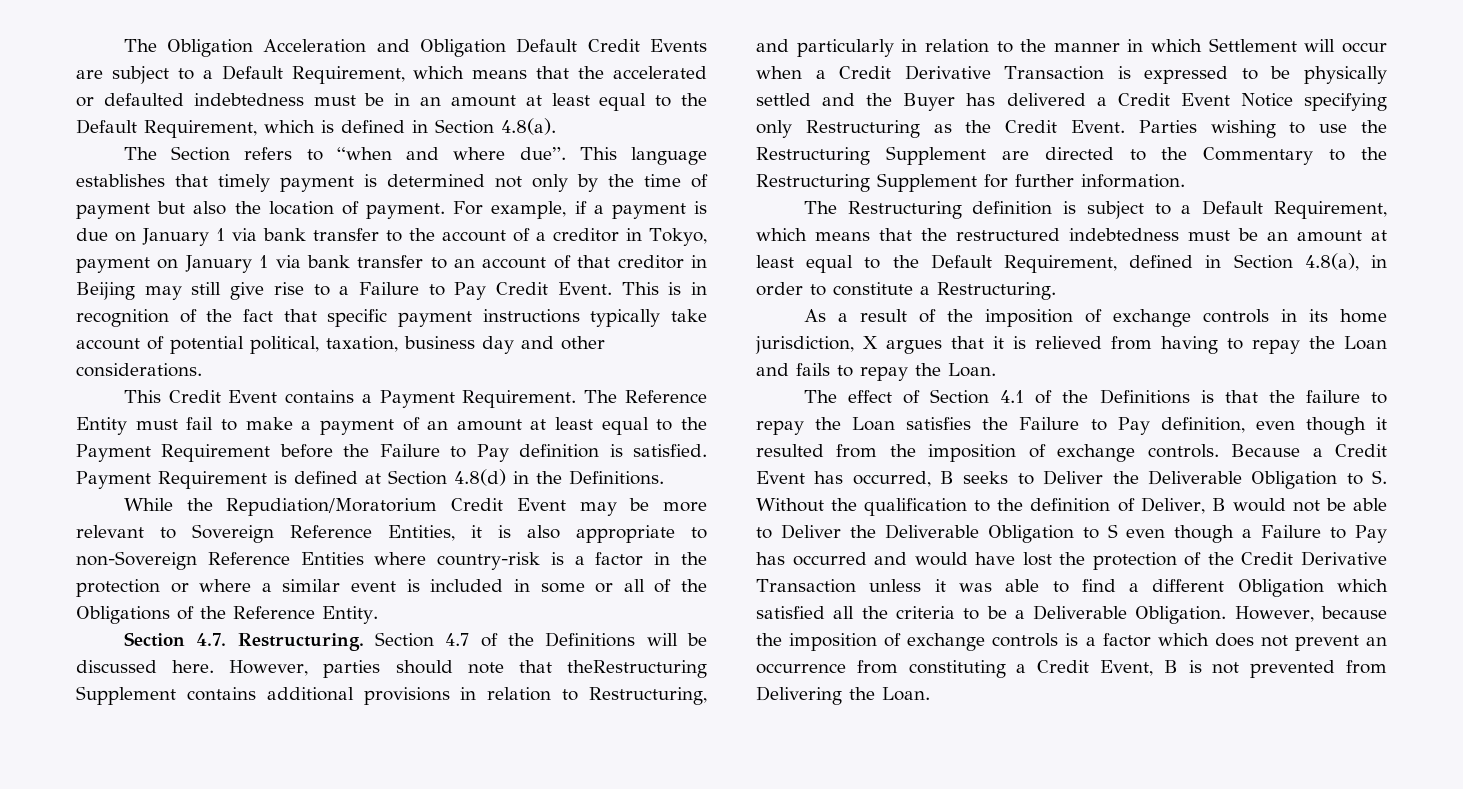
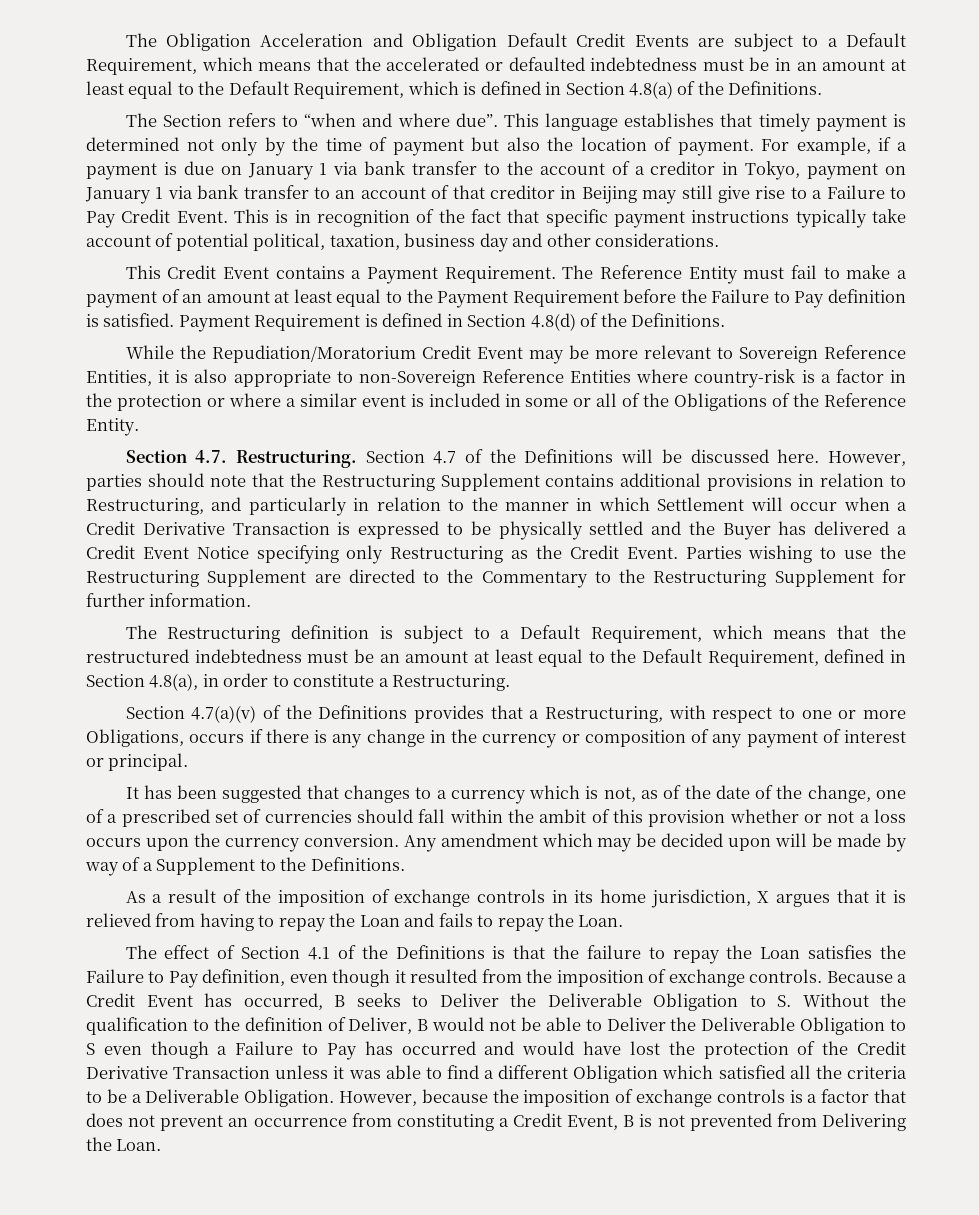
- The Obligation Acceleration and Obligation Default Credit Events are subject to a Default Requirement, which means that the accelerated or defaulted indebtedness must be in an amount at least equal to the Default Requirement, which is defined in Section 4.8(a).
+ The Obligation Acceleration and Obligation Default Credit Events are subject to a Default Requirement, which means that the accelerated or defaulted indebtedness must be in an amount at least equal to the Default Requirement, which is defined in Section 4.8(a) of the Definitions.
- Payment Requirement is defined at Section 4.8(d) in the Definitions.
+ Payment Requirement is defined in Section 4.8(d) of the Definitions.
- However, parties should note that theRestructuring Supplement contains additional provisions in relation to Restructuring, and particularly in relation to the manner in which Settlement will occur when a Credit Derivative Transaction is expressed to be physically settled and the Buyer has delivered a Credit Event Notice specifying only Restructuring as the Credit Event.
+ However, parties should note that the Restructuring Supplement contains additional provisions in relation to Restructuring, and particularly in relation to the manner in which Settlement will occur when a Credit Derivative Transaction is expressed to be physically settled and the Buyer has delivered a Credit Event Notice specifying only Restructuring as the Credit Event.
+ Section 4.7(a)(v) of the Definitions provides that a Restructuring, with respect to one or more Obligations, occurs if there is any change in the currency or composition of any payment of interest or principal.
+ It has been suggested that changes to a currency which is not, as of the date of the change, one of a prescribed set of currencies should fall within the ambit of this provision whether or not a loss occurs upon the currency conversion. Any amendment which may be decided upon will be made by way of a Supplement to the Definitions.
- However, because the imposition of exchange controls is a factor which does not prevent an occurrence from constituting a Credit Event, B is not prevented from Delivering the Loan.
+ However, because the imposition of exchange controls is a factor that does not prevent an occurrence from constituting a Credit Event, B is not prevented from Delivering the Loan.

